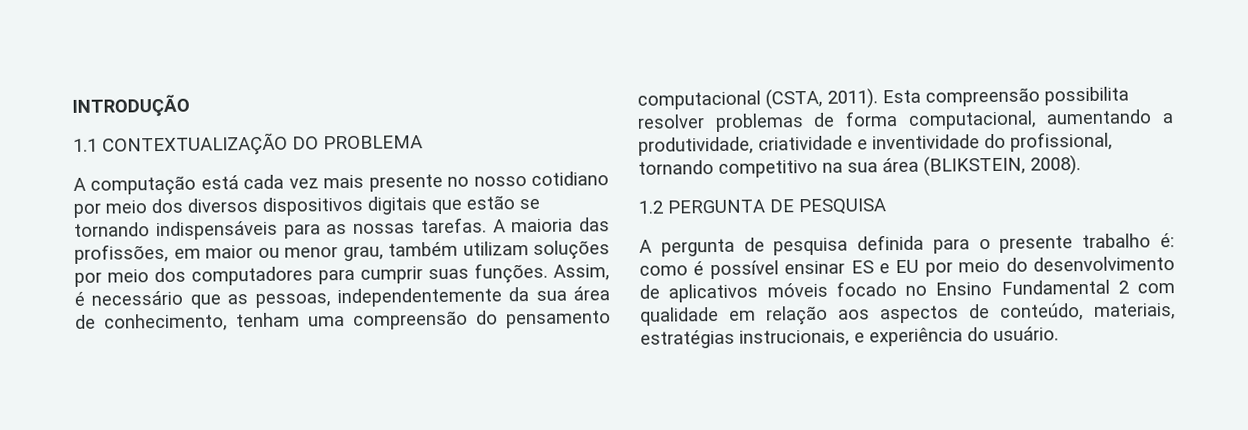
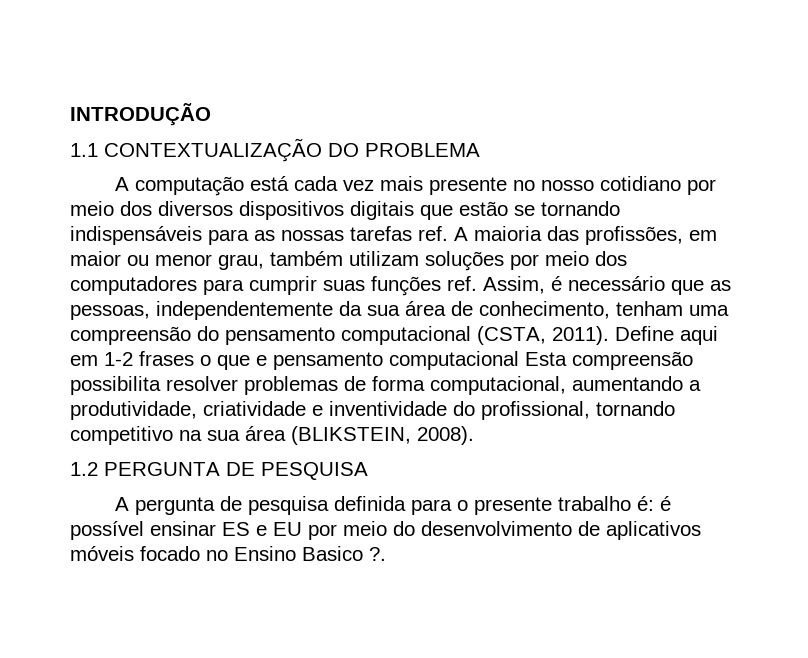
- A computação está cada vez mais presente no nosso cotidiano por meio dos diversos dispositivos digitais que estão se tornando indispensáveis para as nossas tarefas. A maioria das profissões, em maior ou menor grau, também utilizam soluções por meio dos computadores para cumprir suas funções. Assim, é necessário que as pessoas, independentemente da sua área de conhecimento, tenham uma compreensão do pensamento computacional (CSTA, 2011).
+ A computação está cada vez mais presente no nosso cotidiano por meio dos diversos dispositivos digitais que estão se tornando indispensáveis para as nossas tarefas ref. A maioria das profissões, em maior ou menor grau, também utilizam soluções por meio dos computadores para cumprir suas funções ref. Assim, é necessário que as pessoas, independentemente da sua área de conhecimento, tenham uma compreensão do pensamento computacional (CSTA, 2011).
- Esta compreensão possibilita resolver problemas de forma computacional, aumentando a produtividade, criatividade e inventividade do profissional, tornando competitivo na sua área (BLIKSTEIN, 2008).
+ Define aqui em 1-2 frases o que e pensamento computacional Esta compreensão possibilita resolver problemas de forma computacional, aumentando a produtividade, criatividade e inventividade do profissional, tornando competitivo na sua área (BLIKSTEIN, 2008).
- A pergunta de pesquisa definida para o presente trabalho é: como é possível ensinar ES e EU por meio do desenvolvimento de aplicativos móveis focado no Ensino Fundamental 2 com qualidade em relação aos aspectos de conteúdo, materiais, estratégias instrucionais, e experiência do usuário.
+ A pergunta de pesquisa definida para o presente trabalho é: é possível ensinar ES e EU por meio do desenvolvimento de aplicativos móveis focado no Ensino Basico ?.

